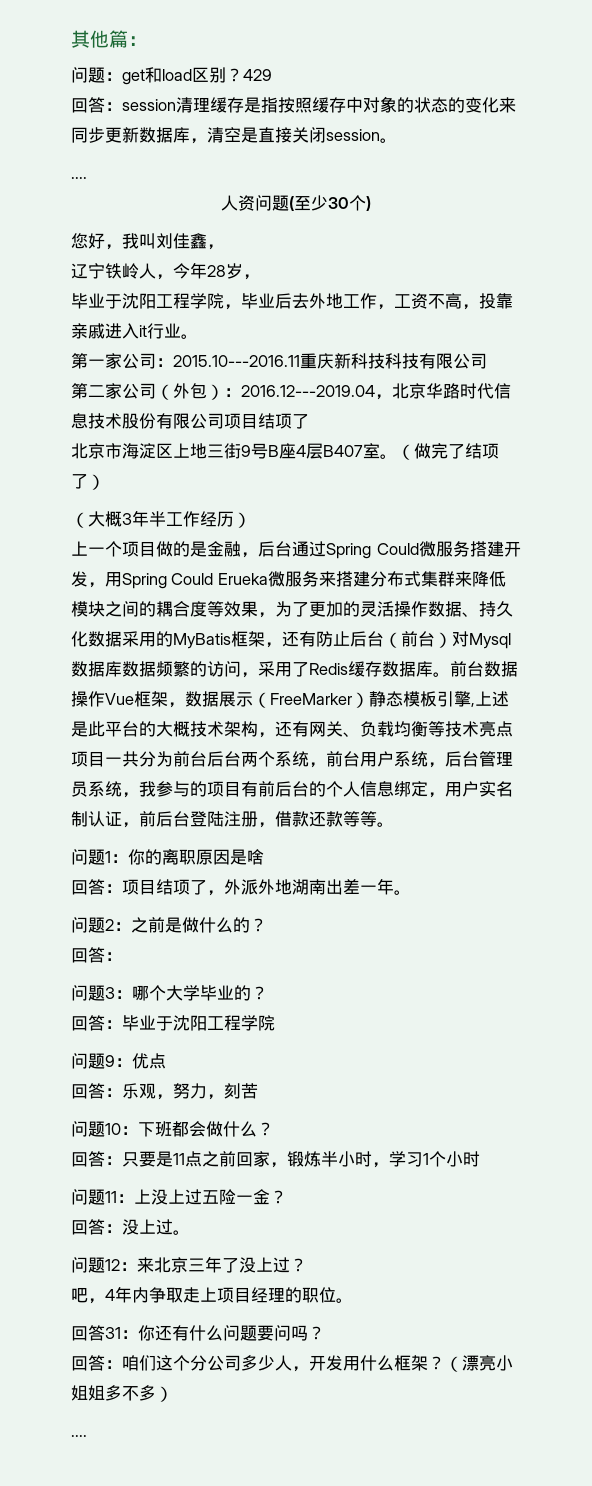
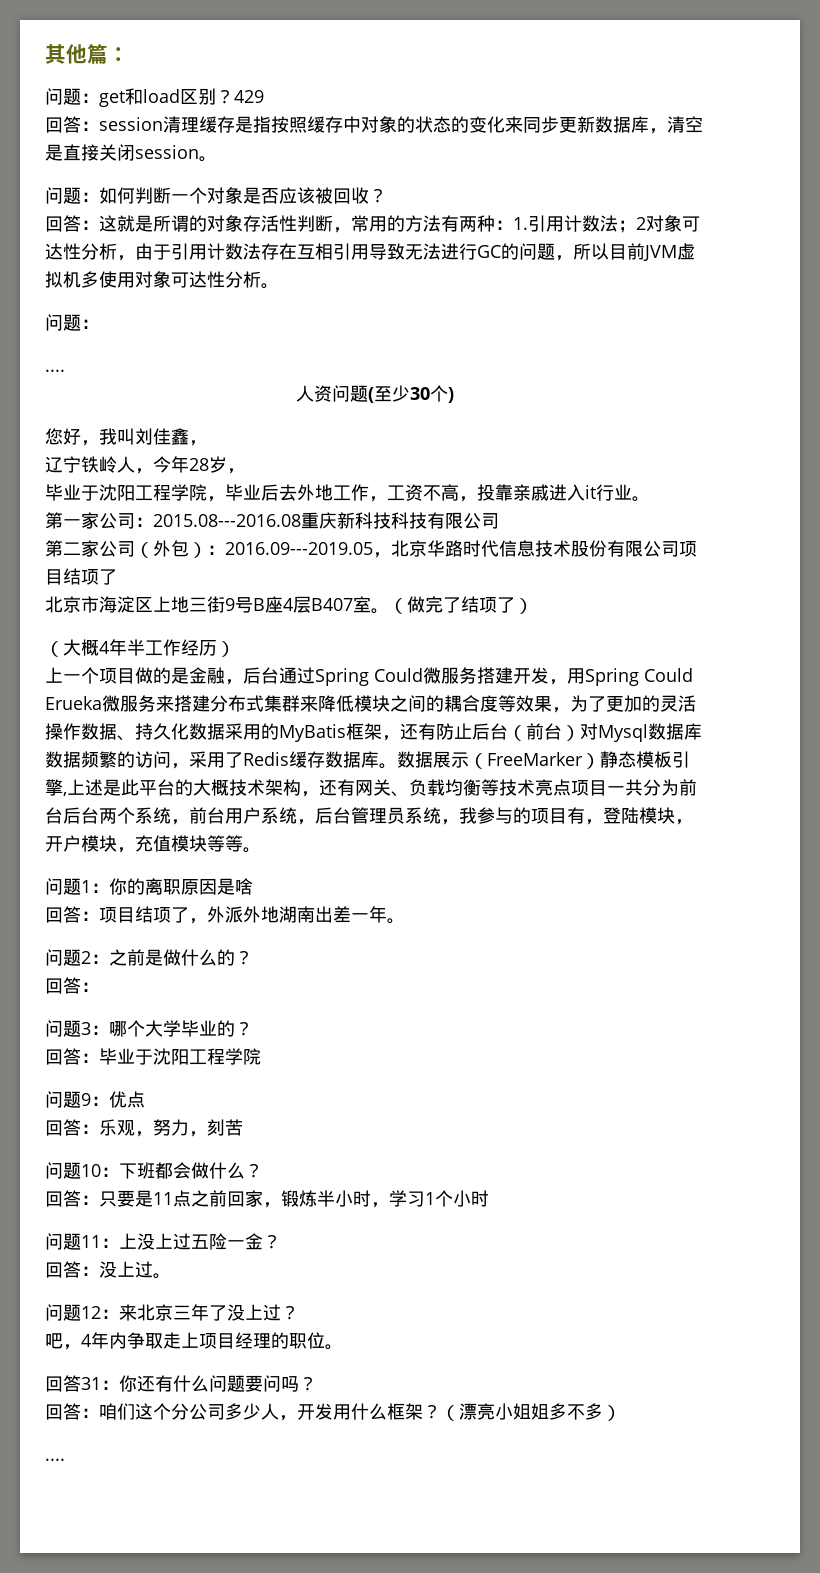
+ 问题：如何判断一个对象是否应该被回收？
+ 回答：这就是所谓的对象存活性判断，常用的方法有两种：1.引用计数法；2对象可达性分析，由于引用计数法存在互相引用导致无法进行GC的问题，所以目前JVM虚拟机多使用对象可达性分析。
+ 问题：
- 第一家公司：2015.10---2016.11重庆新科技科技有限公司
+ 第一家公司：2015.08---2016.08重庆新科技科技有限公司
- 第二家公司（外包）：2016.12---2019.04，北京华路时代信息技术股份有限公司项目结项了
+ 第二家公司（外包）：2016.09---2019.05，北京华路时代信息技术股份有限公司项目结项了
- （大概3年半工作经历）
+ （大概4年半工作经历）
- 前台数据操作Vue框架，数据展示（FreeMarker）静态模板引擎,上述是此平台的大概技术架构，还有网关、负载均衡等技术亮点项目一共分为前台后台两个系统，前台用户系统，后台管理员系统，我参与的项目有前后台的个人信息绑定，用户实名制认证，前后台登陆注册，借款还款等等。
+ 数据展示（FreeMarker）静态模板引擎,上述是此平台的大概技术架构，还有网关、负载均衡等技术亮点项目一共分为前台后台两个系统，前台用户系统，后台管理员系统，我参与的项目有，登陆模块，开户模块，充值模块等等。

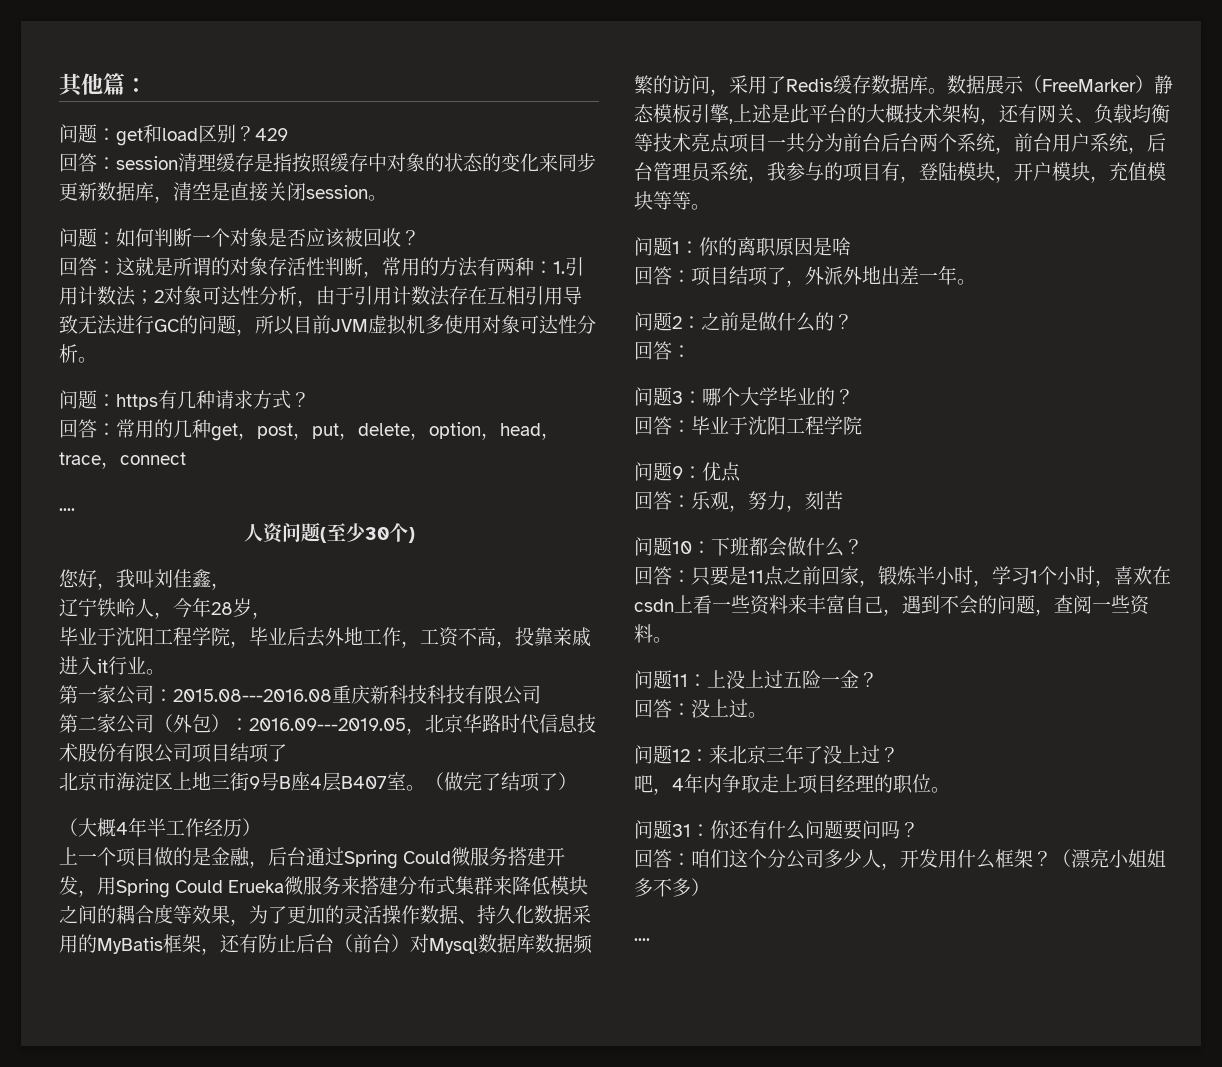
  回答：这就是所谓的对象存活性判断，常用的方法有两种：1.引用计数法；2对象可达性分析，由于引用计数法存在互相引用导致无法进行GC的问题，所以目前JVM虚拟机多使用对象可达性分析。
- 问题：
+ 问题：https有几种请求方式？
+ 回答：常用的几种get，post，put，delete，option，head，trace，connect
- 回答：项目结项了，外派外地湖南出差一年。
+ 回答：项目结项了，外派外地出差一年。
- 回答：只要是11点之前回家，锻炼半小时，学习1个小时
+ 回答：只要是11点之前回家，锻炼半小时，学习1个小时，喜欢在csdn上看一些资料来丰富自己，遇到不会的问题，查阅一些资料。
- 回答31：你还有什么问题要问吗？
+ 问题31：你还有什么问题要问吗？

